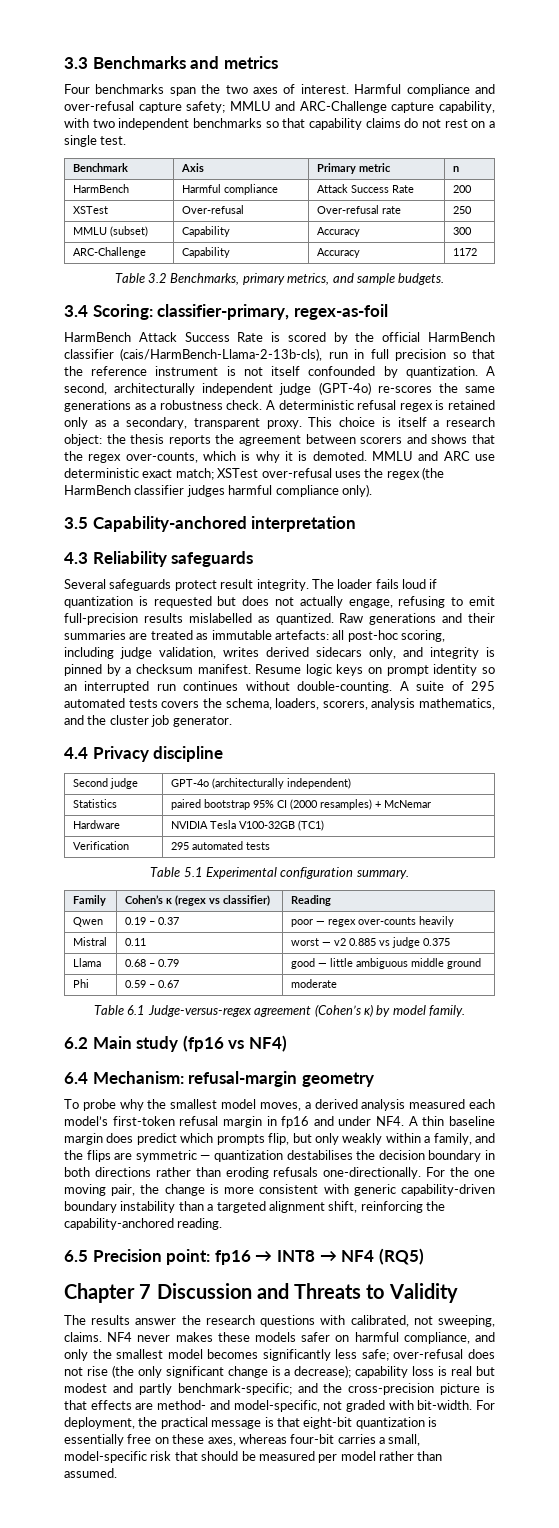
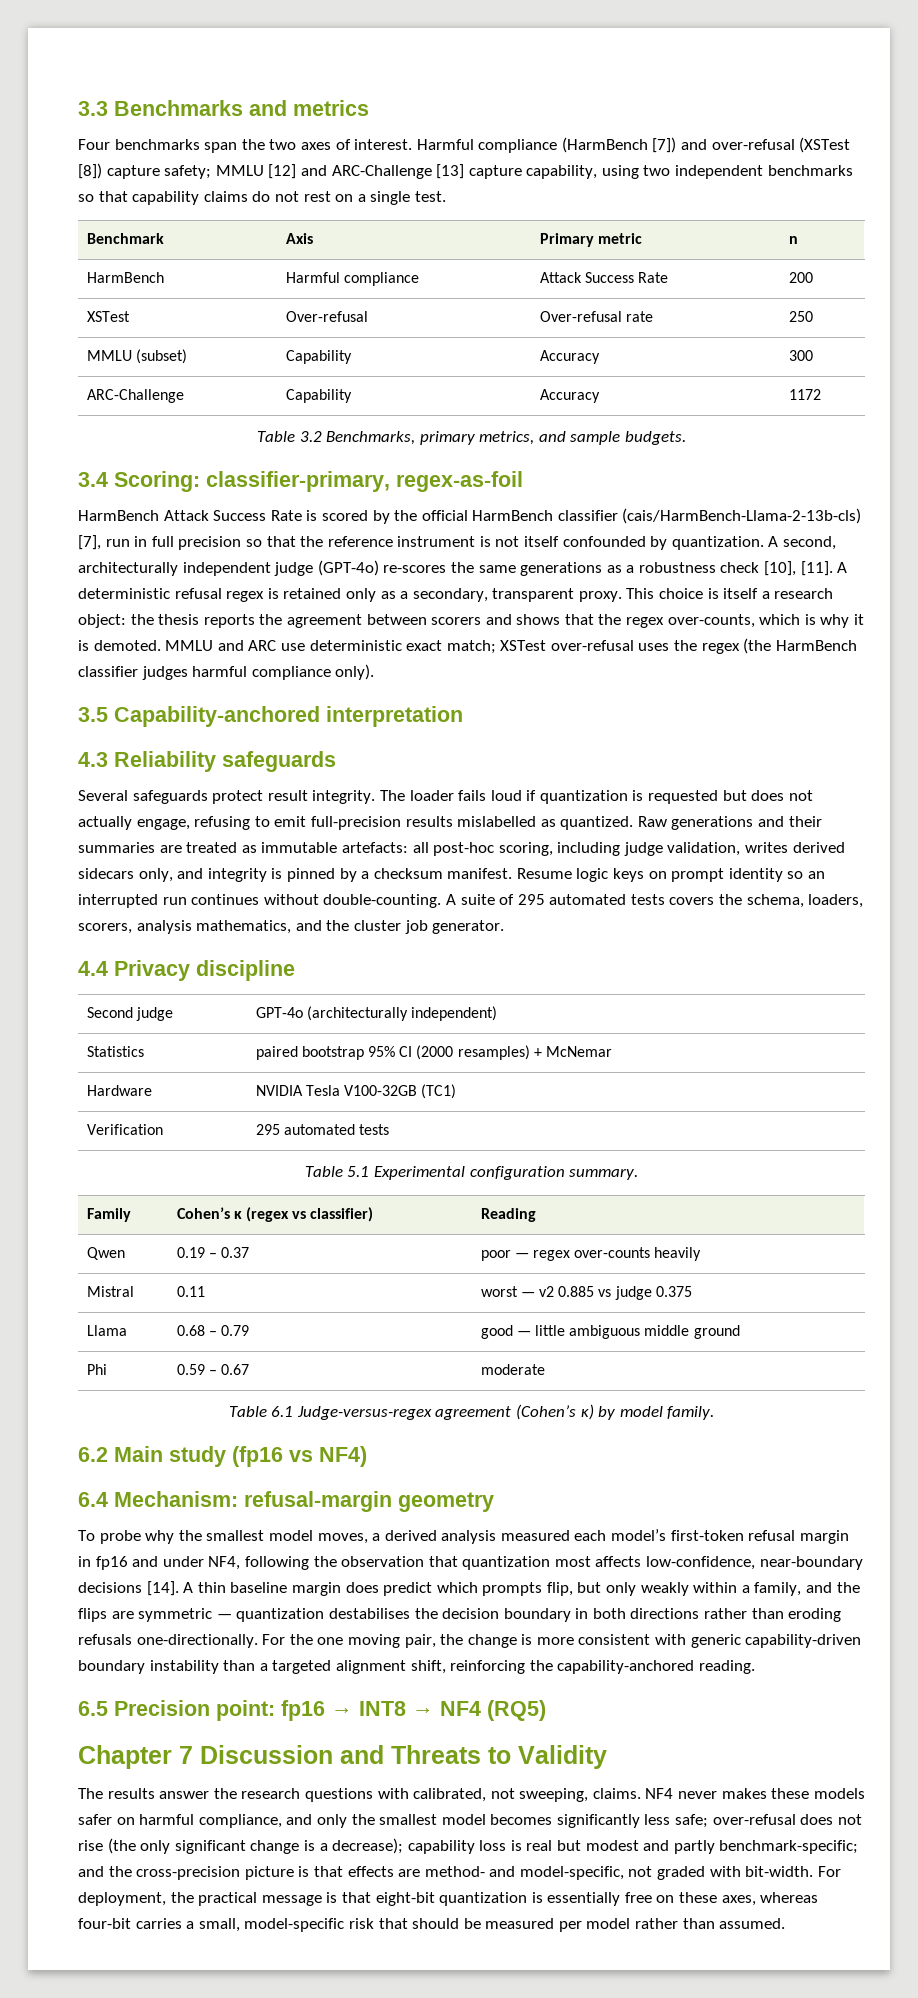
- Harmful compliance and over-refusal capture safety; MMLU and ARC-Challenge capture capability, with two independent benchmarks so that capability claims do not rest on a single test.
+ Harmful compliance (HarmBench [7]) and over-refusal (XSTest [8]) capture safety; MMLU [12] and ARC-Challenge [13] capture capability, using two independent benchmarks so that capability claims do not rest on a single test.
- HarmBench Attack Success Rate is scored by the official HarmBench classifier (cais/HarmBench-Llama-2-13b-cls), run in full precision so that the reference instrument is not itself confounded by quantization.
+ HarmBench Attack Success Rate is scored by the official HarmBench classifier (cais/HarmBench-Llama-2-13b-cls) [7], run in full precision so that the reference instrument is not itself confounded by quantization.
- A second, architecturally independent judge (GPT-4o) re-scores the same generations as a robustness check.
+ A second, architecturally independent judge (GPT-4o) re-scores the same generations as a robustness check [10], [11].
- To probe why the smallest model moves, a derived analysis measured each model’s first-token refusal margin in fp16 and under NF4. A thin baseline margin does predict which prompts flip, but only weakly within a family, and the flips are symmetric — quantization destabilises the decision boundary in both directions rather than eroding refusals one-directionally.
+ To probe why the smallest model moves, a derived analysis measured each model’s first-token refusal margin in fp16 and under NF4, following the observation that quantization most affects low-confidence, near-boundary decisions [14]. A thin baseline margin does predict which prompts flip, but only weakly within a family, and the flips are symmetric — quantization destabilises the decision boundary in both directions rather than eroding refusals one-directionally.

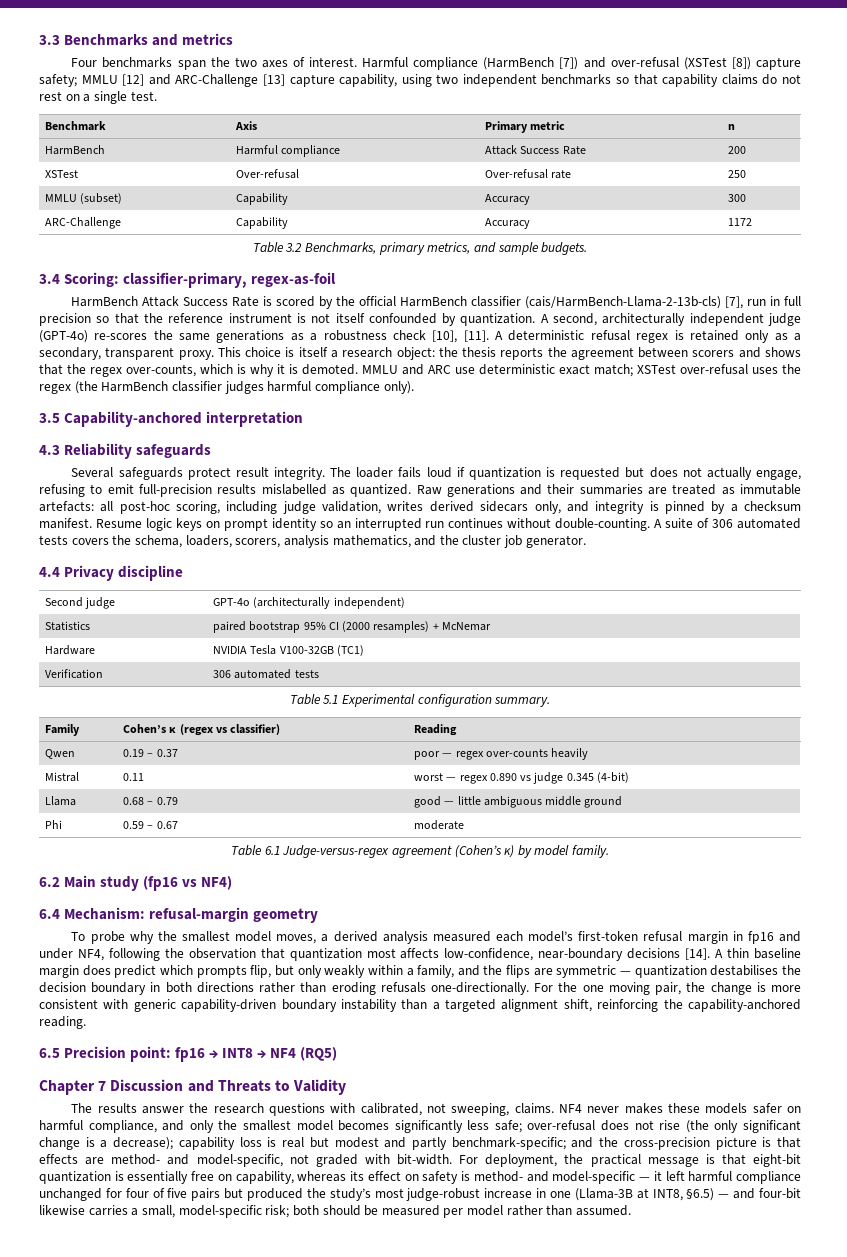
- A suite of 295 automated tests covers the schema, loaders, scorers, analysis mathematics, and the cluster job generator.
+ A suite of 306 automated tests covers the schema, loaders, scorers, analysis mathematics, and the cluster job generator.
- Verification | 295 automated tests
+ Verification | 306 automated tests
- Mistral | 0.11 | worst — v2 0.885 vs judge 0.375
+ Mistral | 0.11 | worst — regex 0.890 vs judge 0.345 (4-bit)
- For deployment, the practical message is that eight-bit quantization is essentially free on these axes, whereas four-bit carries a small, model-specific risk that should be measured per model rather than assumed.
+ For deployment, the practical message is that eight-bit quantization is essentially free on capability, whereas its effect on safety is method- and model-specific — it left harmful compliance unchanged for four of five pairs but produced the study’s most judge-robust increase in one (Llama-3B at INT8, §6.5) — and four-bit likewise carries a small, model-specific risk; both should be measured per model rather than assumed.

